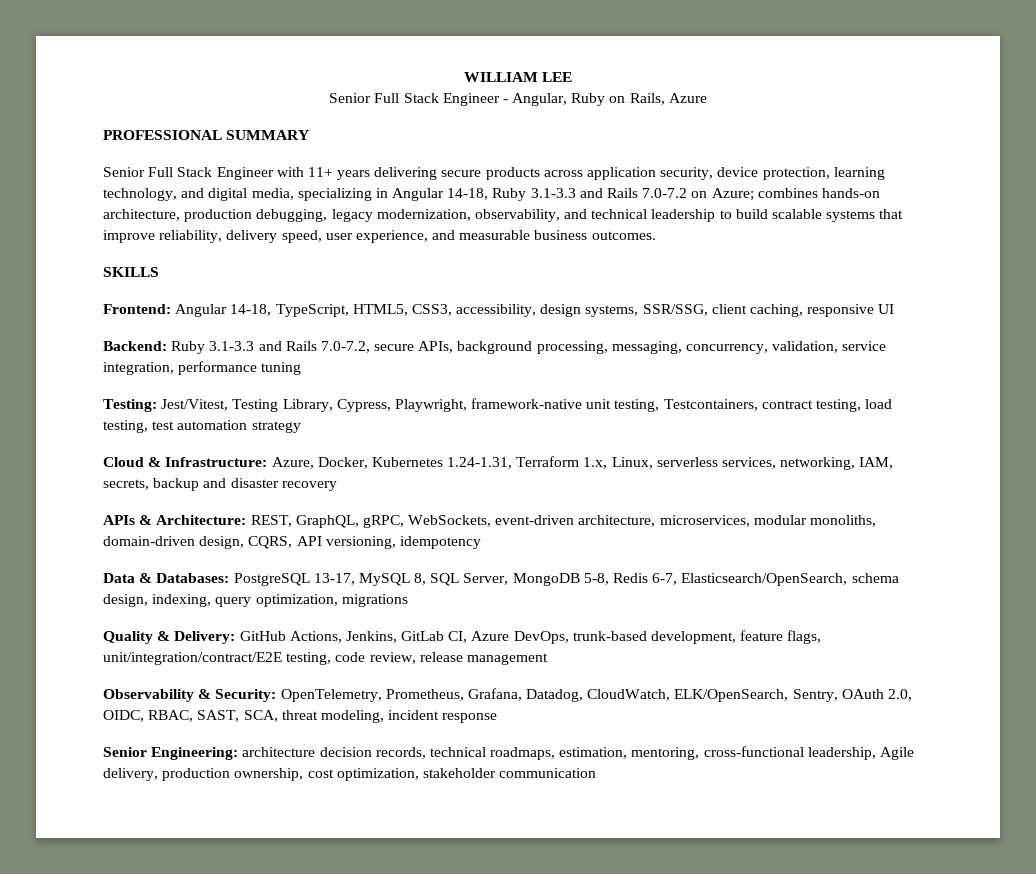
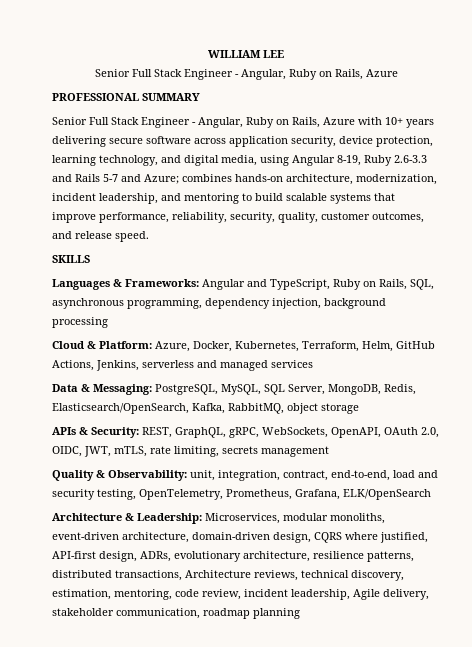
- Senior Full Stack Engineer with 11+ years delivering secure products across application security, device protection, learning technology, and digital media, specializing in Angular 14-18, Ruby 3.1-3.3 and Rails 7.0-7.2 on Azure; combines hands-on architecture, production debugging, legacy modernization, observability, and technical leadership to build scalable systems that improve reliability, delivery speed, user experience, and measurable business outcomes.
+ Senior Full Stack Engineer - Angular, Ruby on Rails, Azure with 10+ years delivering secure software across application security, device protection, learning technology, and digital media, using Angular 8-19, Ruby 2.6-3.3 and Rails 5-7 and Azure; combines hands-on architecture, modernization, incident leadership, and mentoring to build scalable systems that improve performance, reliability, security, quality, customer outcomes, and release speed.
  SKILLS
- Frontend: Angular 14-18, TypeScript, HTML5, CSS3, accessibility, design systems, SSR/SSG, client caching, responsive UI
- Backend: Ruby 3.1-3.3 and Rails 7.0-7.2, secure APIs, background processing, messaging, concurrency, validation, service integration, performance tuning
- Testing: Jest/Vitest, Testing Library, Cypress, Playwright, framework-native unit testing, Testcontainers, contract testing, load testing, test automation strategy
+ Languages & Frameworks: Angular and TypeScript, Ruby on Rails, SQL, asynchronous programming, dependency injection, background processing
- Cloud & Infrastructure: Azure, Docker, Kubernetes 1.24-1.31, Terraform 1.x, Linux, serverless services, networking, IAM, secrets, backup and disaster recovery
+ Cloud & Platform: Azure, Docker, Kubernetes, Terraform, Helm, GitHub Actions, Jenkins, serverless and managed services
+ Data & Messaging: PostgreSQL, MySQL, SQL Server, MongoDB, Redis, Elasticsearch/OpenSearch, Kafka, RabbitMQ, object storage
- APIs & Architecture: REST, GraphQL, gRPC, WebSockets, event-driven architecture, microservices, modular monoliths, domain-driven design, CQRS, API versioning, idempotency
- Data & Databases: PostgreSQL 13-17, MySQL 8, SQL Server, MongoDB 5-8, Redis 6-7, Elasticsearch/OpenSearch, schema design, indexing, query optimization, migrations
- Quality & Delivery: GitHub Actions, Jenkins, GitLab CI, Azure DevOps, trunk-based development, feature flags, unit/integration/contract/E2E testing, code review, release management
- Observability & Security: OpenTelemetry, Prometheus, Grafana, Datadog, CloudWatch, ELK/OpenSearch, Sentry, OAuth 2.0, OIDC, RBAC, SAST, SCA, threat modeling, incident response
- Senior Engineering: architecture decision records, technical roadmaps, estimation, mentoring, cross-functional leadership, Agile delivery, production ownership, cost optimization, stakeholder communication
+ APIs & Security: REST, GraphQL, gRPC, WebSockets, OpenAPI, OAuth 2.0, OIDC, JWT, mTLS, rate limiting, secrets management
+ Quality & Observability: unit, integration, contract, end-to-end, load and security testing, OpenTelemetry, Prometheus, Grafana, ELK/OpenSearch
+ Architecture & Leadership: Microservices, modular monoliths, event-driven architecture, domain-driven design, CQRS where justified, API-first design, ADRs, evolutionary architecture, resilience patterns, distributed transactions, Architecture reviews, technical discovery, estimation, mentoring, code review, incident leadership, Agile delivery, stakeholder communication, roadmap planning

